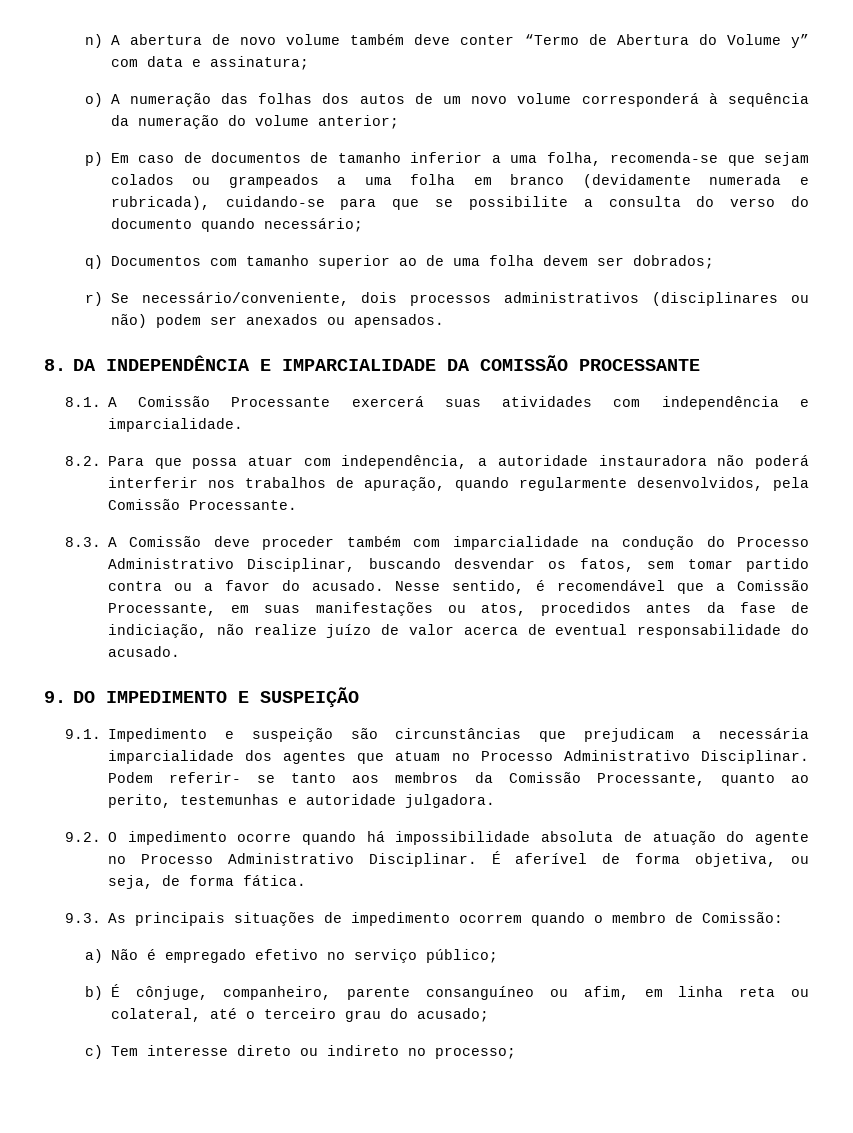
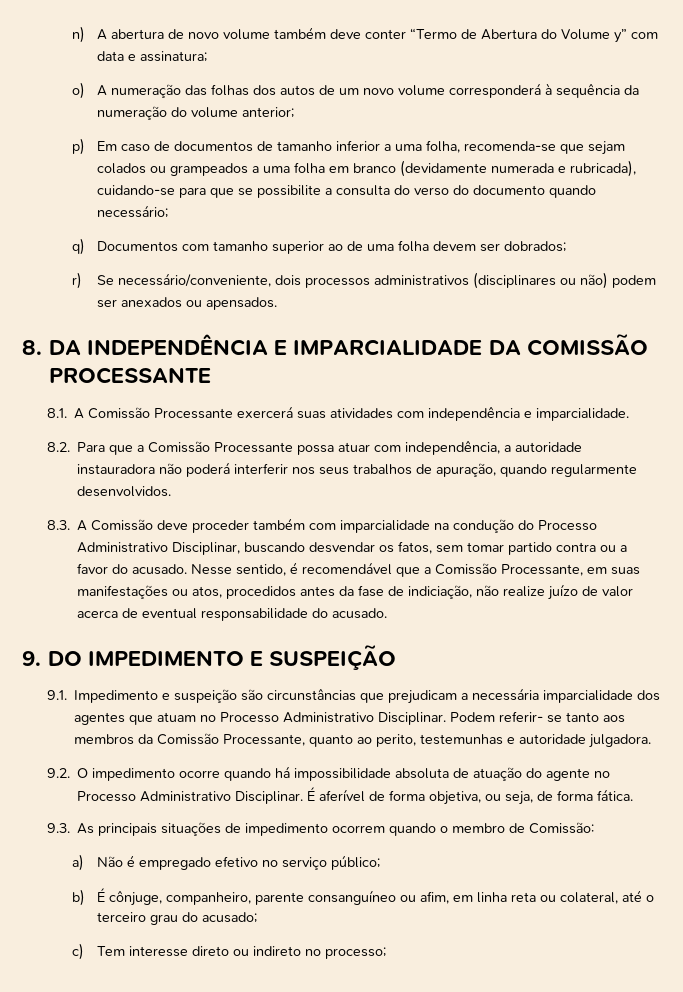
- 8.2. Para que possa atuar com independência, a autoridade instauradora não poderá interferir nos trabalhos de apuração, quando regularmente desenvolvidos, pela Comissão Processante.
+ 8.2. Para que a Comissão Processante possa atuar com independência, a autoridade instauradora não poderá interferir nos seus trabalhos de apuração, quando regularmente desenvolvidos.

